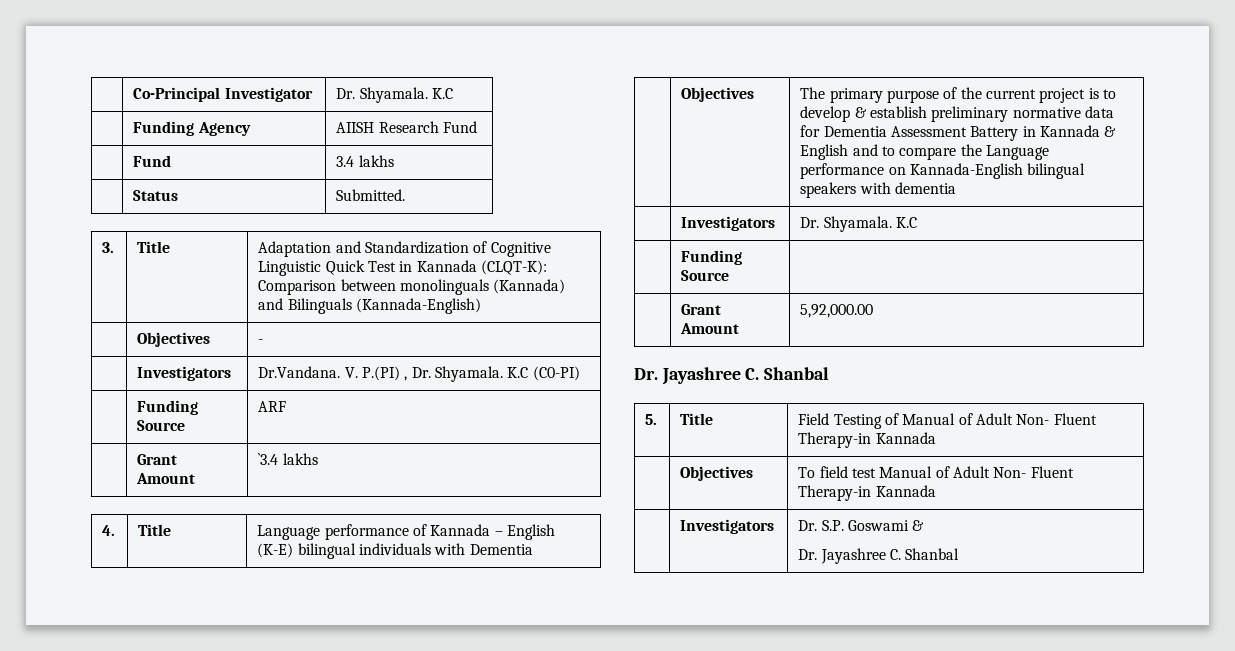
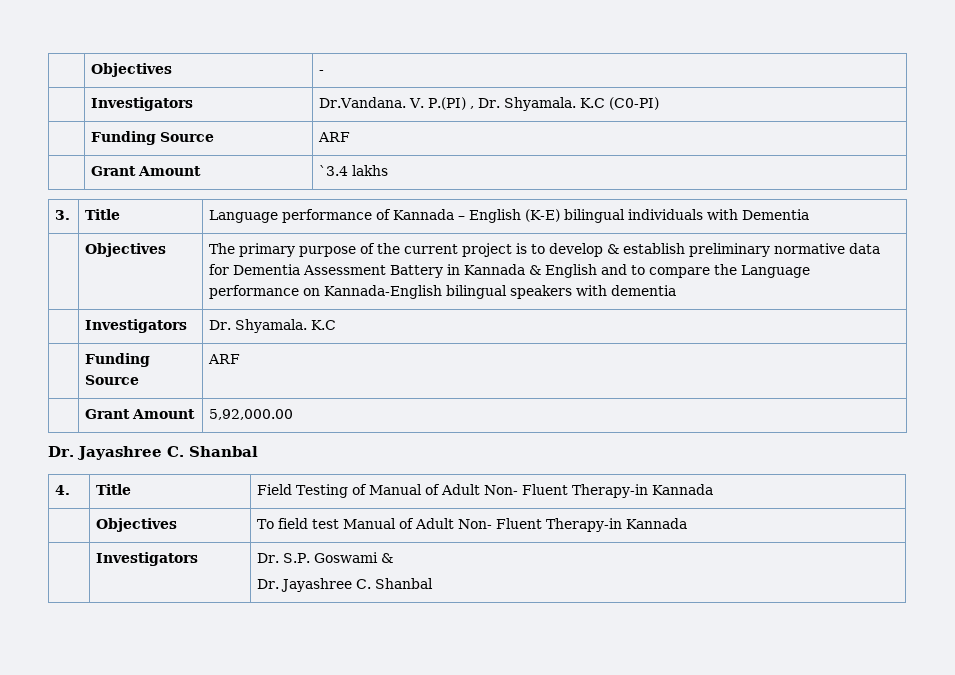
- | Co-Principal Investigator | Dr. Shyamala. K.C
- | Funding Agency | AIISH Research Fund
- | Fund | 3.4 lakhs
- | Status | Submitted.
- 3. | Title | Adaptation and Standardization of Cognitive Linguistic Quick Test in Kannada (CLQT-K): Comparison between monolinguals (Kannada) and Bilinguals (Kannada-English)
- 4. | Title | Language performance of Kannada – English (K-E) bilingual individuals with Dementia
+ 3. | Title | Language performance of Kannada – English (K-E) bilingual individuals with Dementia
  | Investigators | Dr. Shyamala. K.C
- | Funding Source |
+ | Funding Source | ARF
- 5. | Title | Field Testing of Manual of Adult Non- Fluent Therapy-in Kannada
+ 4. | Title | Field Testing of Manual of Adult Non- Fluent Therapy-in Kannada

